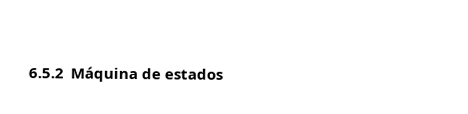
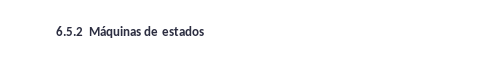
- 6.5.2 Máquina de estados
+ 6.5.2 Máquinas de estados

